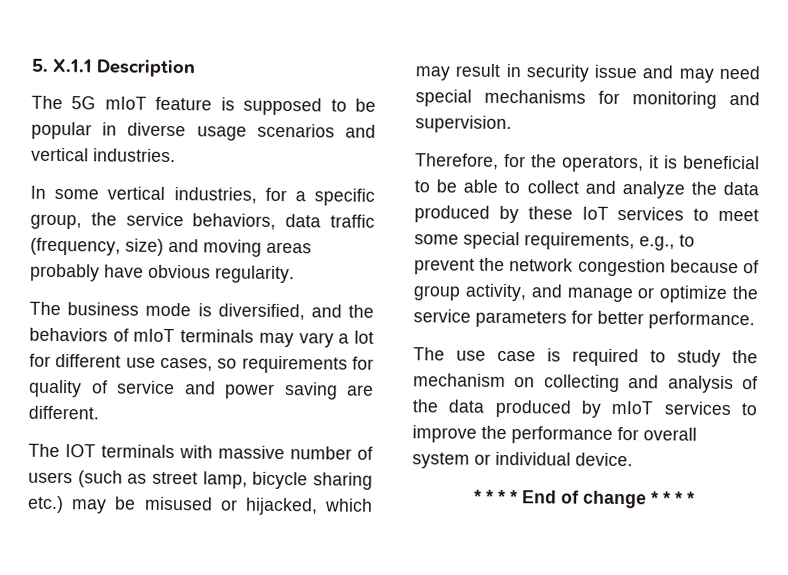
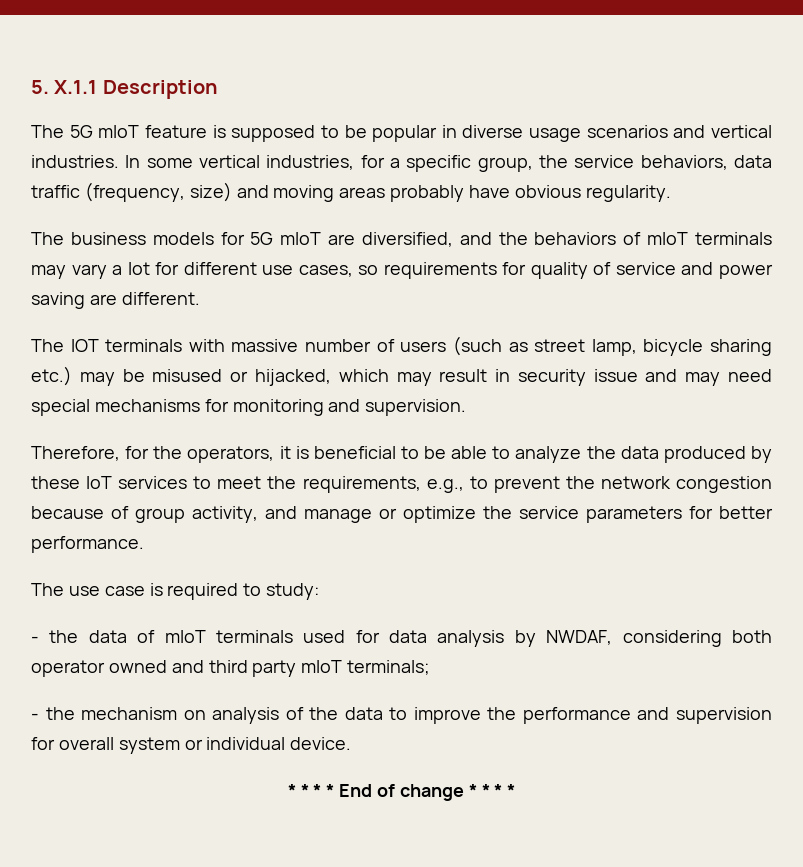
- The 5G mIoT feature is supposed to be popular in diverse usage scenarios and vertical industries.
- In some vertical industries, for a specific group, the service behaviors, data traffic (frequency, size) and moving areas probably have obvious regularity.
+ The 5G mIoT feature is supposed to be popular in diverse usage scenarios and vertical industries. In some vertical industries, for a specific group, the service behaviors, data traffic (frequency, size) and moving areas probably have obvious regularity.
- The business mode is diversified, and the behaviors of mIoT terminals may vary a lot for different use cases, so requirements for quality of service and power saving are different.
+ The business models for 5G mIoT are diversified, and the behaviors of mIoT terminals may vary a lot for different use cases, so requirements for quality of service and power saving are different.
- Therefore, for the operators, it is beneficial to be able to collect and analyze the data produced by these IoT services to meet some special requirements, e.g., to prevent the network congestion because of group activity, and manage or optimize the service parameters for better performance.
+ Therefore, for the operators, it is beneficial to be able to analyze the data produced by these IoT services to meet the requirements, e.g., to prevent the network congestion because of group activity, and manage or optimize the service parameters for better performance.
- The use case is required to study the mechanism on collecting and analysis of the data produced by mIoT services to improve the performance for overall system or individual device.
+ The use case is required to study:
+ - the data of mIoT terminals used for data analysis by NWDAF, considering both operator owned and third party mIoT terminals;
+ - the mechanism on analysis of the data to improve the performance and supervision for overall system or individual device.

